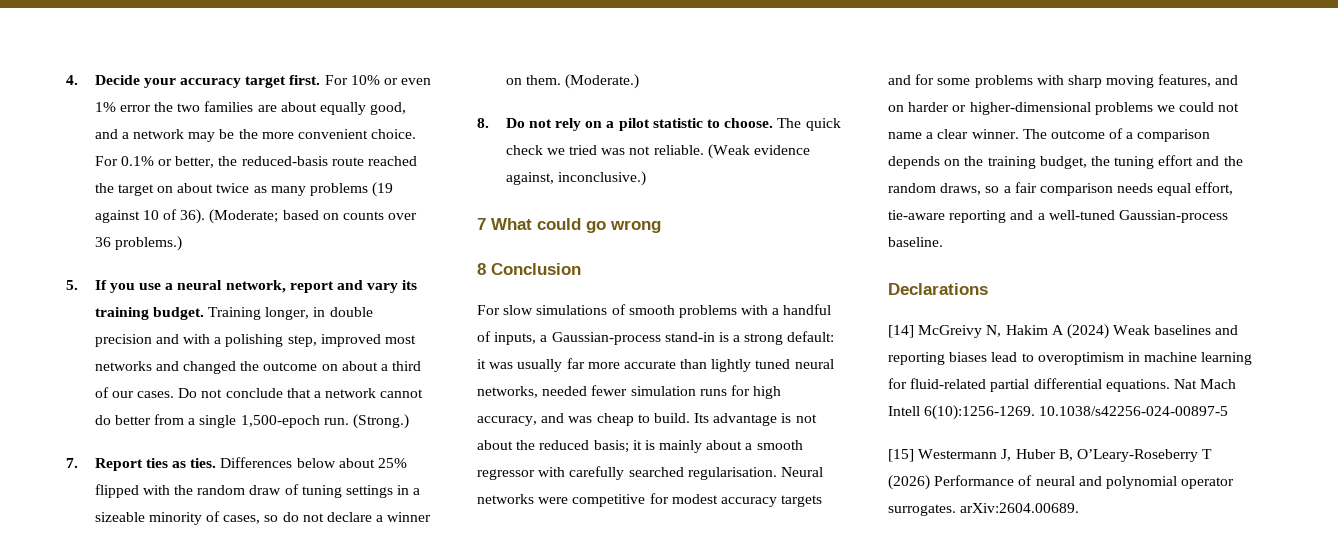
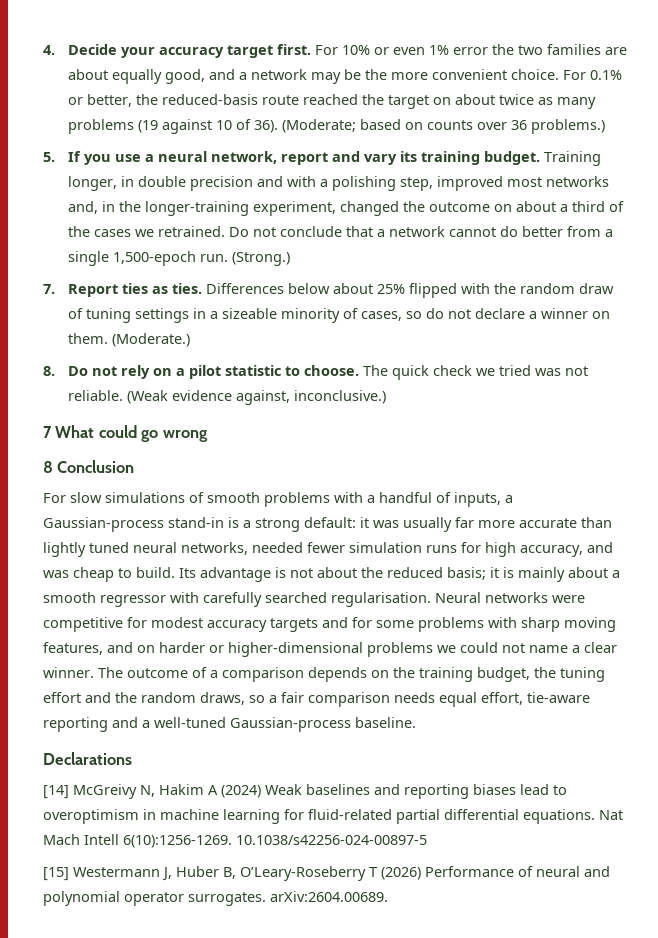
- Training longer, in double precision and with a polishing step, improved most networks and changed the outcome on about a third of our cases.
+ Training longer, in double precision and with a polishing step, improved most networks and, in the longer-training experiment, changed the outcome on about a third of the cases we retrained.

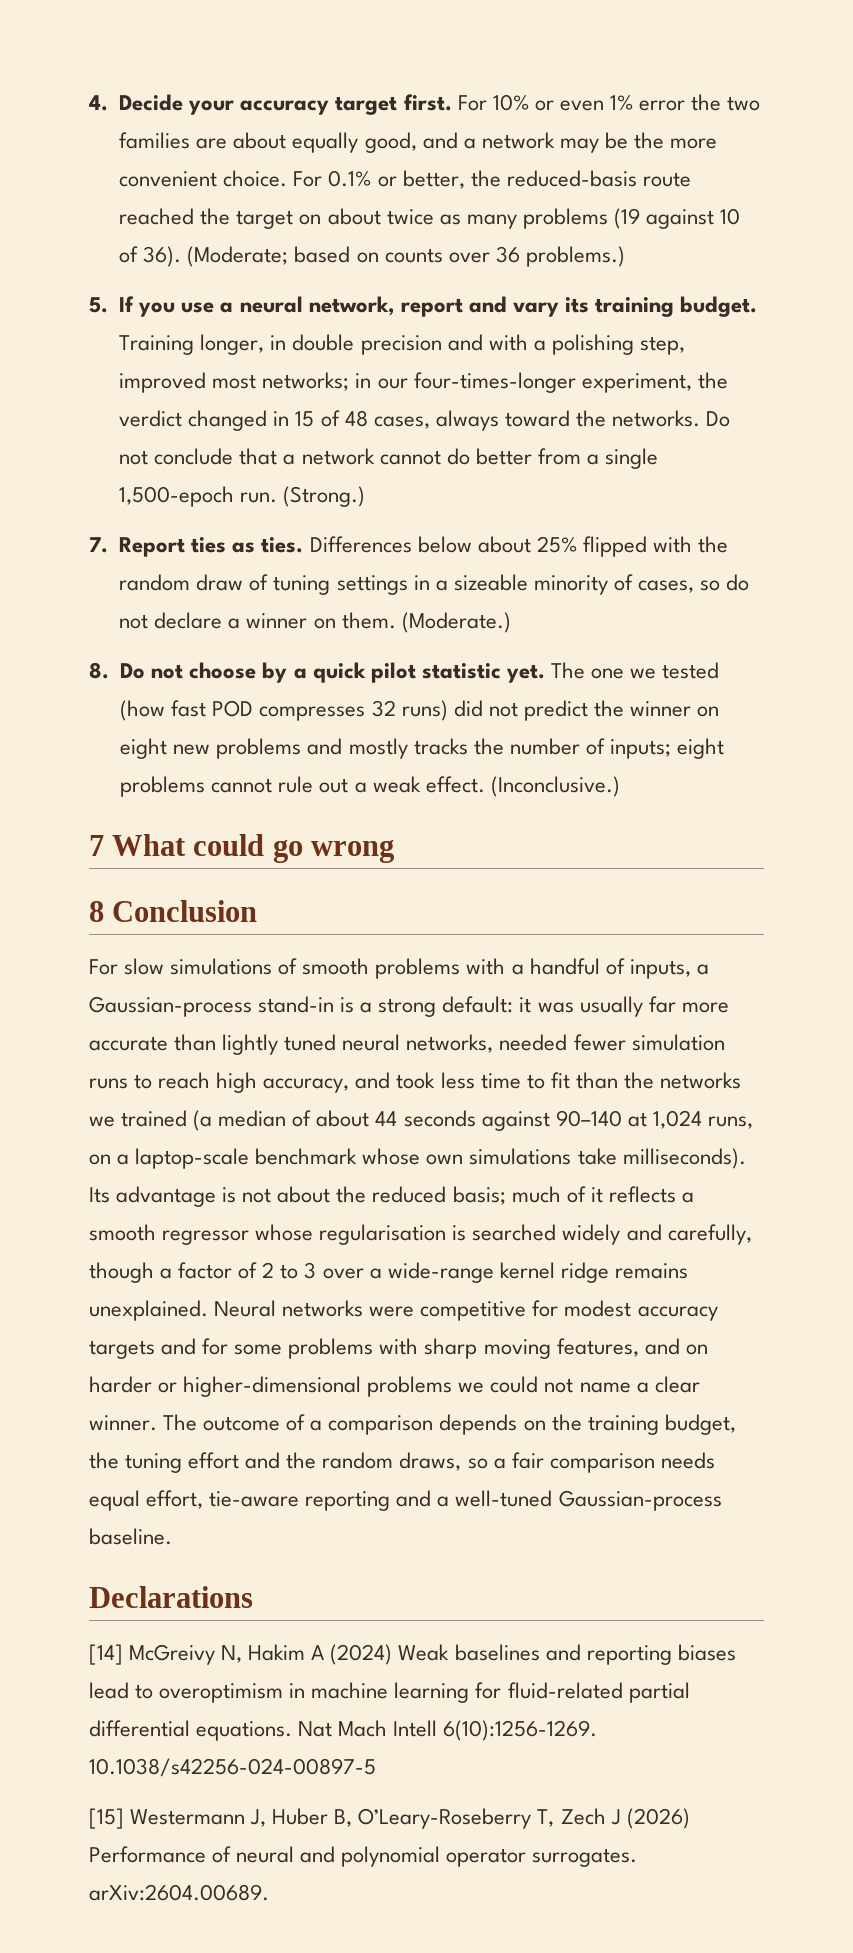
- Training longer, in double precision and with a polishing step, improved most networks and, in the longer-training experiment, changed the outcome on about a third of the cases we retrained.
+ Training longer, in double precision and with a polishing step, improved most networks; in our four-times-longer experiment, the verdict changed in 15 of 48 cases, always toward the networks.
- 8. Do not rely on a pilot statistic to choose. The quick check we tried was not reliable. (Weak evidence against, inconclusive.)
+ 8. Do not choose by a quick pilot statistic yet. The one we tested (how fast POD compresses 32 runs) did not predict the winner on eight new problems and mostly tracks the number of inputs; eight problems cannot rule out a weak effect. (Inconclusive.)
- For slow simulations of smooth problems with a handful of inputs, a Gaussian-process stand-in is a strong default: it was usually far more accurate than lightly tuned neural networks, needed fewer simulation runs for high accuracy, and was cheap to build.
+ For slow simulations of smooth problems with a handful of inputs, a Gaussian-process stand-in is a strong default: it was usually far more accurate than lightly tuned neural networks, needed fewer simulation runs to reach high accuracy, and took less time to fit than the networks we trained (a median of about 44 seconds against 90–140 at 1,024 runs, on a laptop-scale benchmark whose own simulations take milliseconds).
- Its advantage is not about the reduced basis; it is mainly about a smooth regressor with carefully searched regularisation.
+ Its advantage is not about the reduced basis; much of it reflects a smooth regressor whose regularisation is searched widely and carefully, though a factor of 2 to 3 over a wide-range kernel ridge remains unexplained.
- [15] Westermann J, Huber B, O’Leary-Roseberry T (2026) Performance of neural and polynomial operator surrogates. arXiv:2604.00689.
+ [15] Westermann J, Huber B, O’Leary-Roseberry T, Zech J (2026) Performance of neural and polynomial operator surrogates. arXiv:2604.00689.

